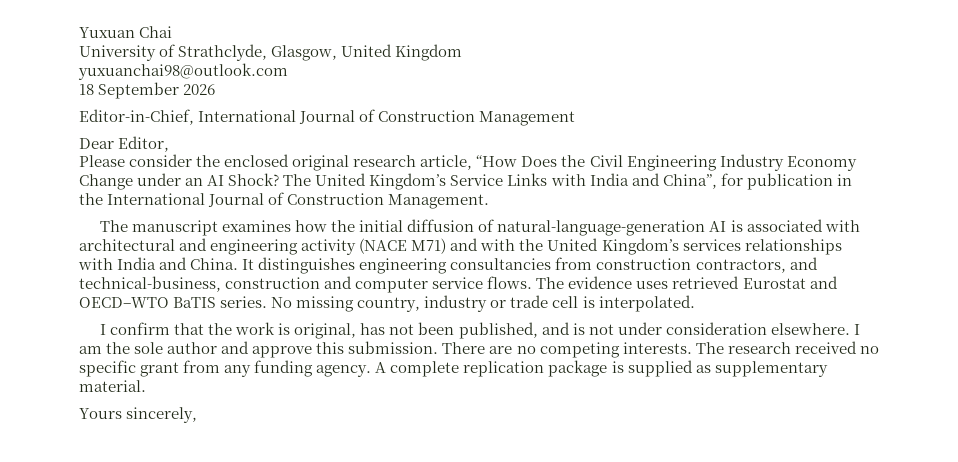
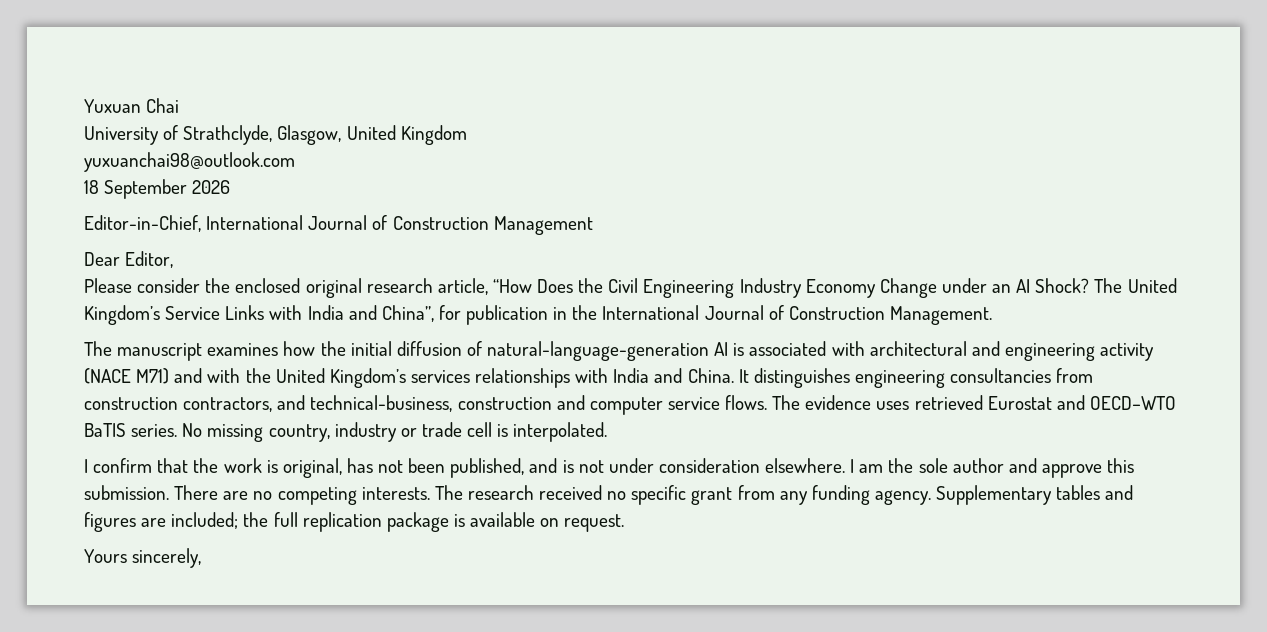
- A complete replication package is supplied as supplementary material.
+ Supplementary tables and figures are included; the full replication package is available on request.

